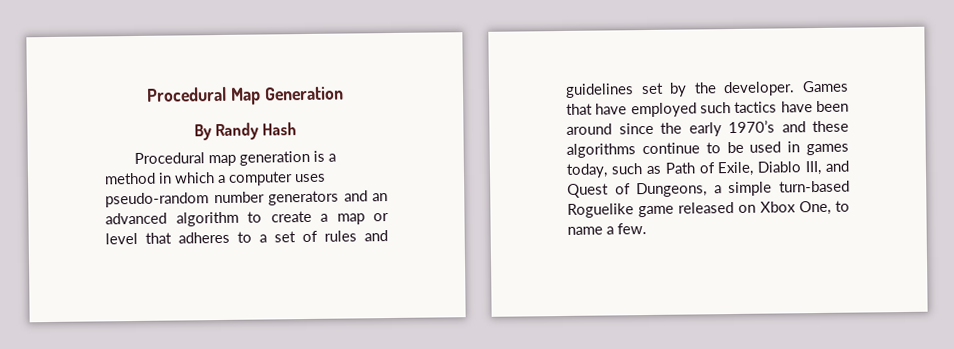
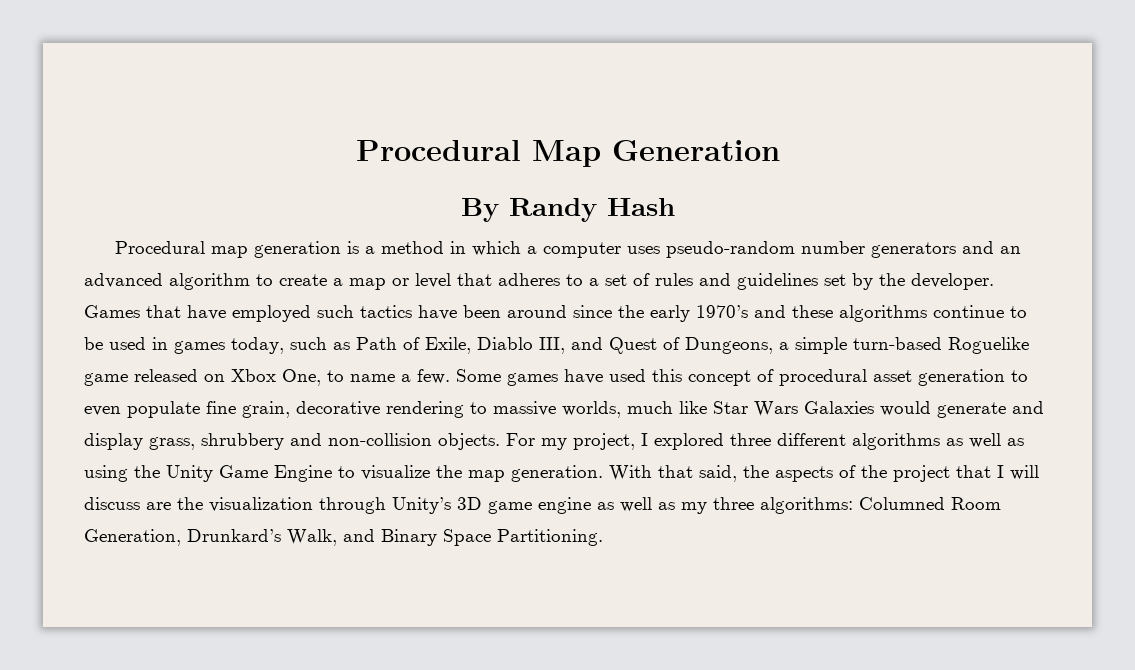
+ Some games have used this concept of procedural asset generation to even populate fine grain, decorative rendering to massive worlds, much like Star Wars Galaxies would generate and display grass, shrubbery and non-collision objects. For my project, I explored three different algorithms as well as using the Unity Game Engine to visualize the map generation. With that said, the aspects of the project that I will discuss are the visualization through Unity’s 3D game engine as well as my three algorithms: Columned Room Generation, Drunkard’s Walk, and Binary Space Partitioning.

